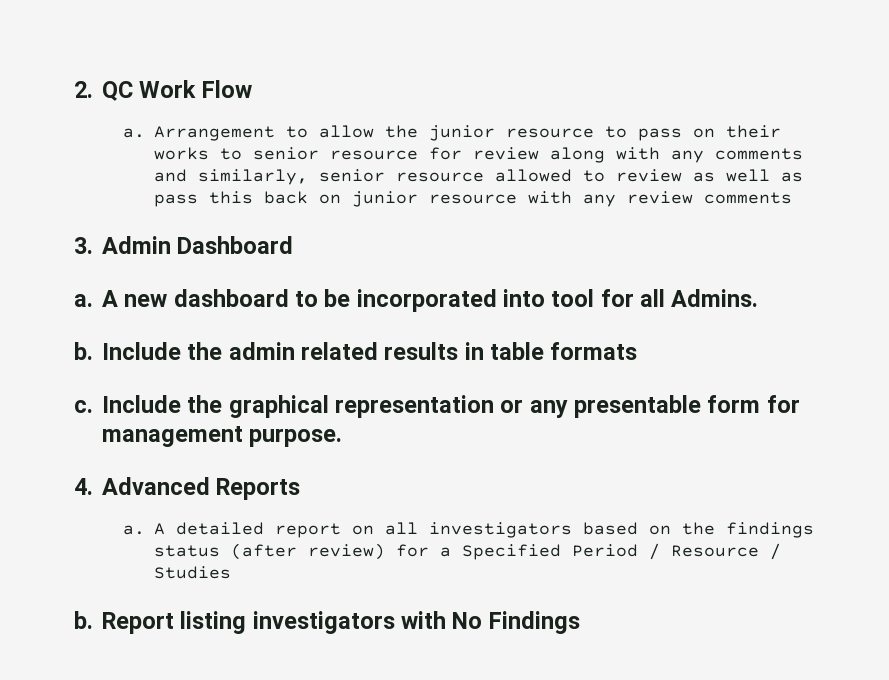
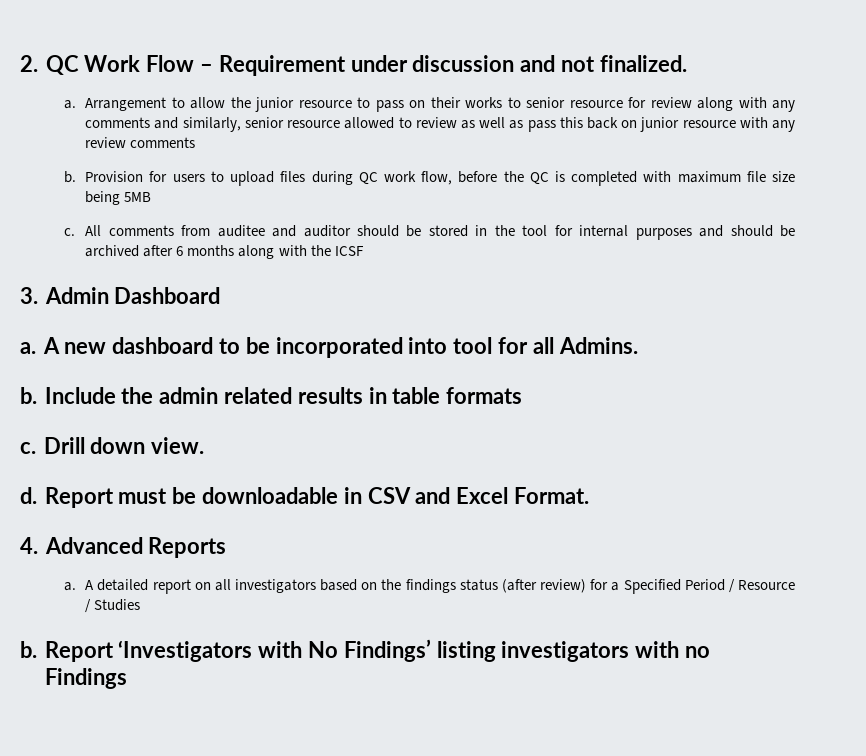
- 2. QC Work Flow
+ 2. QC Work Flow – Requirement under discussion and not finalized.
+ b. Provision for users to upload files during QC work flow, before the QC is completed with maximum file size being 5MB
+ c. All comments from auditee and auditor should be stored in the tool for internal purposes and should be archived after 6 months along with the ICSF
- Include the graphical representation or any presentable form for management purpose.
+ Drill down view.
+ d. Report must be downloadable in CSV and Excel Format.
- Report listing investigators with No Findings
+ Report ‘Investigators with No Findings’ listing investigators with no Findings

